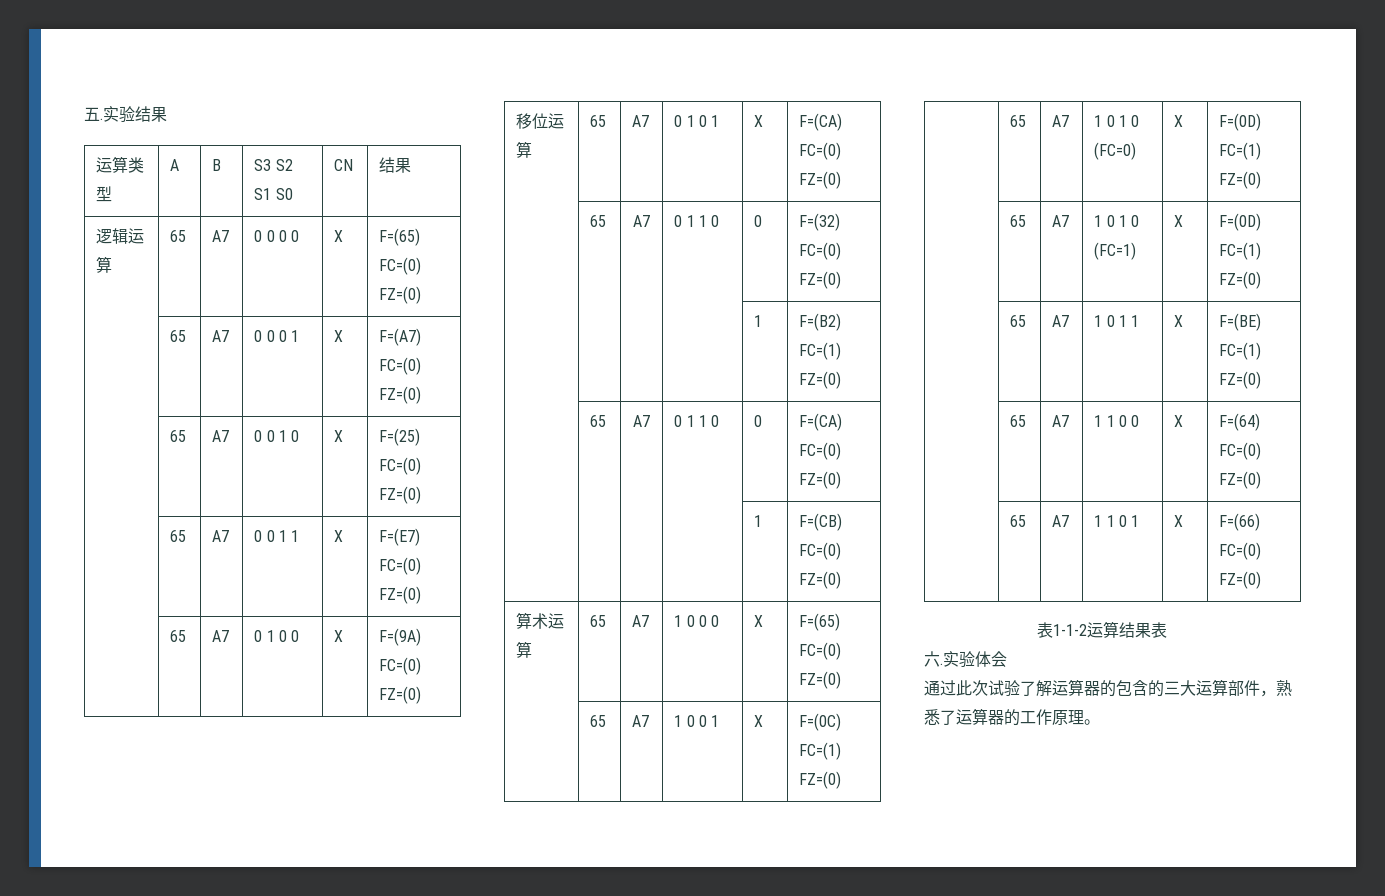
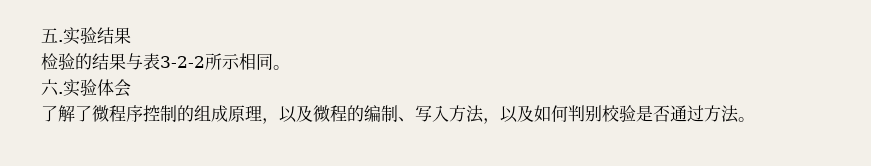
- 运算类型 | A | B | S3 S2 S1 S0 | CN | 结果
- 逻辑运算 | 65 | A7 | 0 0 0 0 | X | F=(65) FC=(0) FZ=(0)
- | 65 | A7 | 0 0 0 1 | X | F=(A7) FC=(0) FZ=(0)
- | 65 | A7 | 0 0 1 0 | X | F=(25) FC=(0) FZ=(0)
- | 65 | A7 | 0 0 1 1 | X | F=(E7) FC=(0) FZ=(0)
- | 65 | A7 | 0 1 0 0 | X | F=(9A) FC=(0) FZ=(0)
- 移位运算 | 65 | A7 | 0 1 0 1 | X | F=(CA) FC=(0) FZ=(0)
- | 65 | A7 | 0 1 1 0 | 0 | F=(32) FC=(0) FZ=(0)
- | | | | 1 | F=(B2) FC=(1) FZ=(0)
- | 65 | A7 | 0 1 1 0 | 0 | F=(CA) FC=(0) FZ=(0)
- | | | | 1 | F=(CB) FC=(0) FZ=(0)
- 算术运算 | 65 | A7 | 1 0 0 0 | X | F=(65) FC=(0) FZ=(0)
- | 65 | A7 | 1 0 0 1 | X | F=(0C) FC=(1) FZ=(0)
- | 65 | A7 | 1 0 1 0 (FC=0) | X | F=(0D) FC=(1) FZ=(0)
- | 65 | A7 | 1 0 1 0 (FC=1) | X | F=(0D) FC=(1) FZ=(0)
- | 65 | A7 | 1 0 1 1 | X | F=(BE) FC=(1) FZ=(0)
- | 65 | A7 | 1 1 0 0 | X | F=(64) FC=(0) FZ=(0)
- | 65 | A7 | 1 1 0 1 | X | F=(66) FC=(0) FZ=(0)
- 表1-1-2运算结果表
+ 检验的结果与表3-2-2所示相同。
  六.实验体会
- 通过此次试验了解运算器的包含的三大运算部件，熟悉了运算器的工作原理。
+ 了解了微程序控制的组成原理，以及微程的编制、写入方法，以及如何判别校验是否通过方法。

